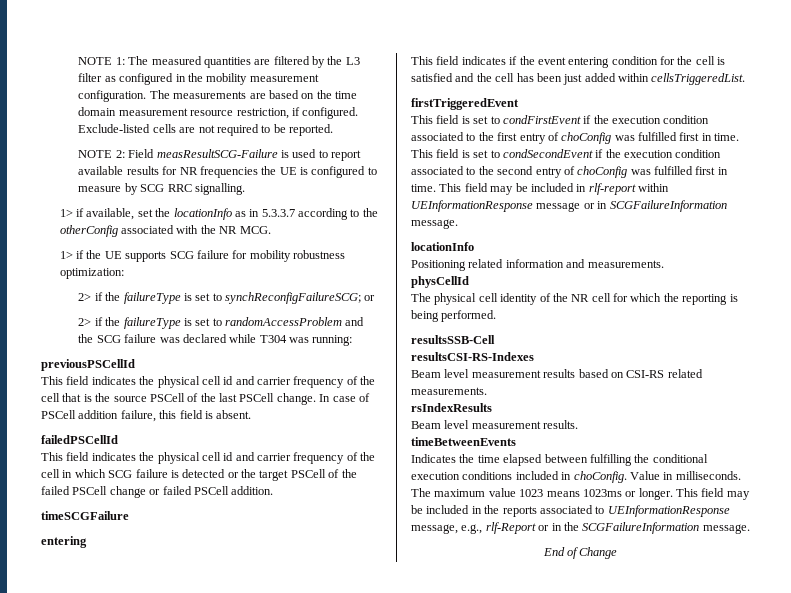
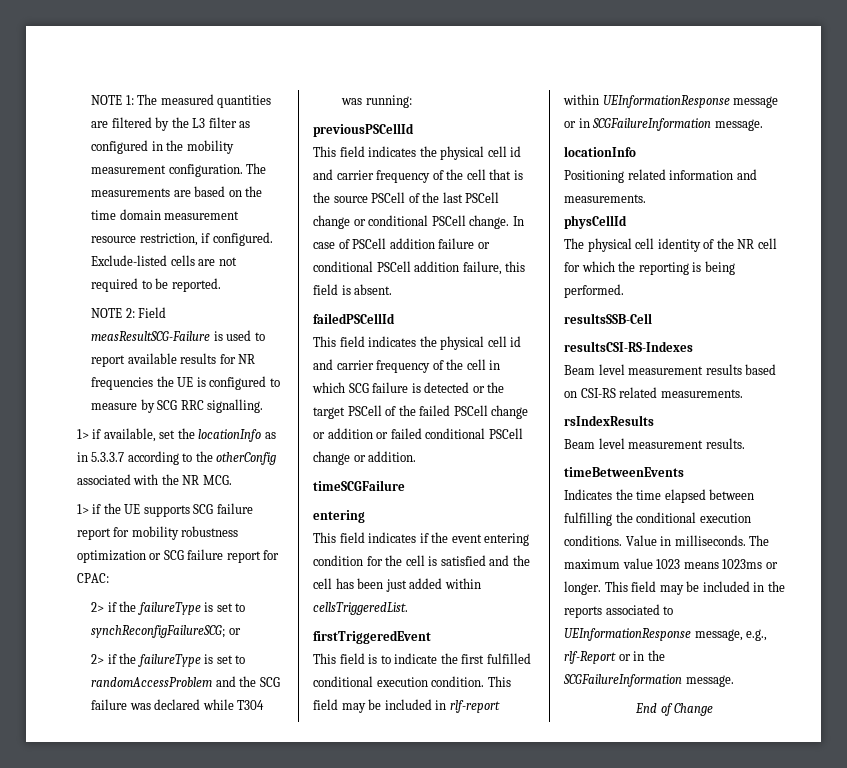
- 1> if the UE supports SCG failure for mobility robustness optimization:
+ 1> if the UE supports SCG failure report for mobility robustness optimization or SCG failure report for CPAC:
- This field indicates the physical cell id and carrier frequency of the cell that is the source PSCell of the last PSCell change.
+ This field indicates the physical cell id and carrier frequency of the cell that is the source PSCell of the last PSCell change or conditional PSCell change.
- In case of PSCell addition failure, this field is absent.
+ In case of PSCell addition failure or conditional PSCell addition failure, this field is absent.
- This field indicates the physical cell id and carrier frequency of the cell in which SCG failure is detected or the target PSCell of the failed PSCell change or failed PSCell addition.
+ This field indicates the physical cell id and carrier frequency of the cell in which SCG failure is detected or the target PSCell of the failed PSCell change or addition or failed conditional PSCell change or addition.
- This field is set to condFirstEvent if the execution condition associated to the first entry of choConfig was fulfilled first in time. This field is set to condSecondEvent if the execution condition associated to the second entry of choConfig was fulfilled first in time.
+ This field is to indicate the first fulfilled conditional execution condition.
- Indicates the time elapsed between fulfilling the conditional execution conditions included in choConfig.
+ Indicates the time elapsed between fulfilling the conditional execution conditions.

